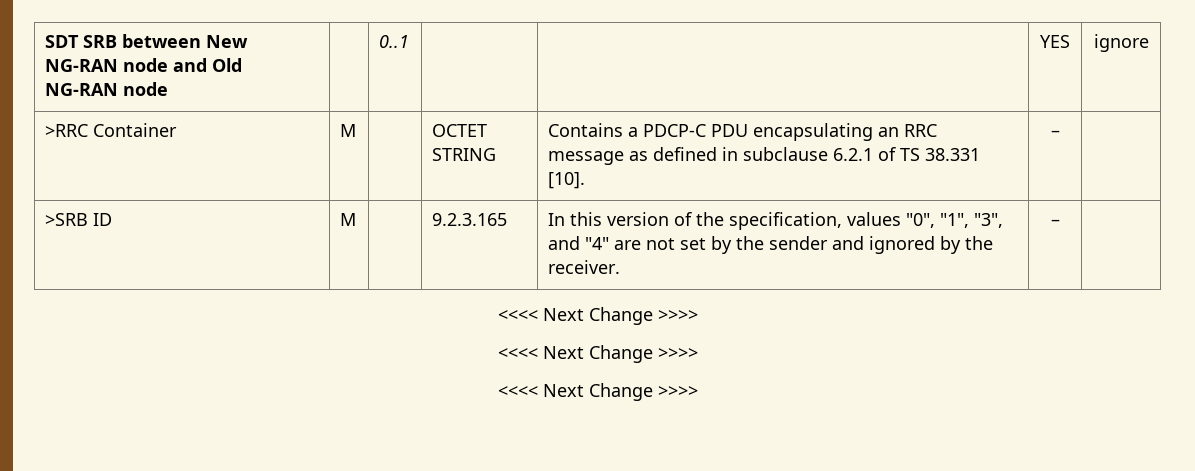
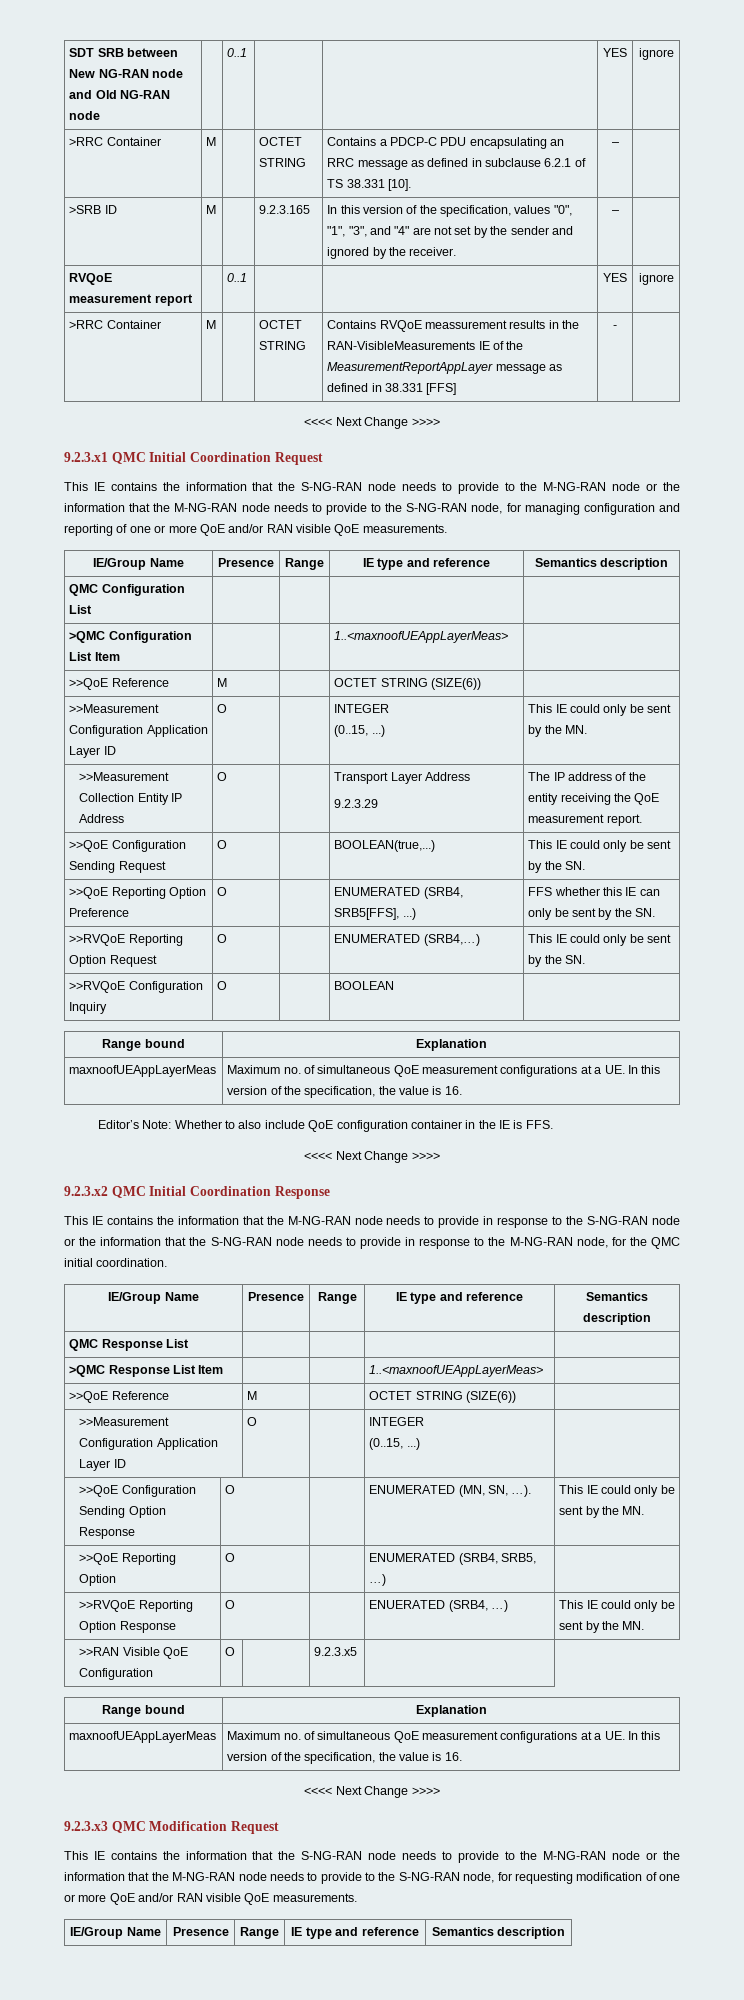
  >SRB ID | M | | 9.2.3.165 | In this version of the specification, values "0", "1", "3", and "4" are not set by the sender and ignored by the receiver. | – |
+ RVQoE measurement report | | 0..1 | | | YES | ignore
+ >RRC Container | M | | OCTET STRING | Contains RVQoE meassurement results in the RAN-VisibleMeasurements IE of the MeasurementReportAppLayer message as defined in 38.331 [FFS] | - |
  <<<< Next Change >>>>
+ 9.2.3.x1 QMC Initial Coordination Request
+ This IE contains the information that the S-NG-RAN node needs to provide to the M-NG-RAN node or the information that the M-NG-RAN node needs to provide to the S-NG-RAN node, for managing configuration and reporting of one or more QoE and/or RAN visible QoE measurements.
+ IE/Group Name | Presence | Range | IE type and reference | Semantics description
+ QMC Configuration List | | | |
+ >QMC Configuration List Item | | | 1..<maxnoofUEAppLayerMeas> |
+ >>QoE Reference | M | | OCTET STRING (SIZE(6)) |
+ >>Measurement Configuration Application Layer ID | O | | INTEGER
+ (0..15, ...) | This IE could only be sent by the MN.
+ >>Measurement Collection Entity IP Address | O | | Transport Layer Address
+ 9.2.3.29 | The IP address of the entity receiving the QoE measurement report.
+ >>QoE Configuration Sending Request | O | | BOOLEAN(true,...) | This IE could only be sent by the SN.
+ >>QoE Reporting Option Preference | O | | ENUMERATED (SRB4, SRB5[FFS], ...) | FFS whether this IE can only be sent by the SN.
+ >>RVQoE Reporting Option Request | O | | ENUMERATED (SRB4,…) | This IE could only be sent by the SN.
+ >>RVQoE Configuration Inquiry | O | | BOOLEAN |
+ Range bound | Explanation
+ maxnoofUEAppLayerMeas | Maximum no. of simultaneous QoE measurement configurations at a UE. In this version of the specification, the value is 16.
+ Editor’s Note: Whether to also include QoE configuration container in the IE is FFS.
  <<<< Next Change >>>>
+ 9.2.3.x2 QMC Initial Coordination Response
+ This IE contains the information that the M-NG-RAN node needs to provide in response to the S-NG-RAN node or the information that the S-NG-RAN node needs to provide in response to the M-NG-RAN node, for the QMC initial coordination.
+ IE/Group Name | Presence | Range | IE type and reference | Semantics description
+ QMC Response List | | | |
+ >QMC Response List Item | | | 1..<maxnoofUEAppLayerMeas> |
+ >>QoE Reference | M | | OCTET STRING (SIZE(6)) |
+ >>Measurement Configuration Application Layer ID | O | | INTEGER
+ (0..15, ...) |
+ >>QoE Configuration Sending Option Response | O | | ENUMERATED (MN, SN, …). | This IE could only be sent by the MN.
+ >>QoE Reporting Option | O | | ENUMERATED (SRB4, SRB5, …) |
+ >>RVQoE Reporting Option Response | O | | ENUERATED (SRB4, …) | This IE could only be sent by the MN.
+ >>RAN Visible QoE Configuration | O | | 9.2.3.x5 |
+ Range bound | Explanation
+ maxnoofUEAppLayerMeas | Maximum no. of simultaneous QoE measurement configurations at a UE. In this version of the specification, the value is 16.
  <<<< Next Change >>>>
+ 9.2.3.x3 QMC Modification Request
+ This IE contains the information that the S-NG-RAN node needs to provide to the M-NG-RAN node or the information that the M-NG-RAN node needs to provide to the S-NG-RAN node, for requesting modification of one or more QoE and/or RAN visible QoE measurements.
+ IE/Group Name | Presence | Range | IE type and reference | Semantics description

